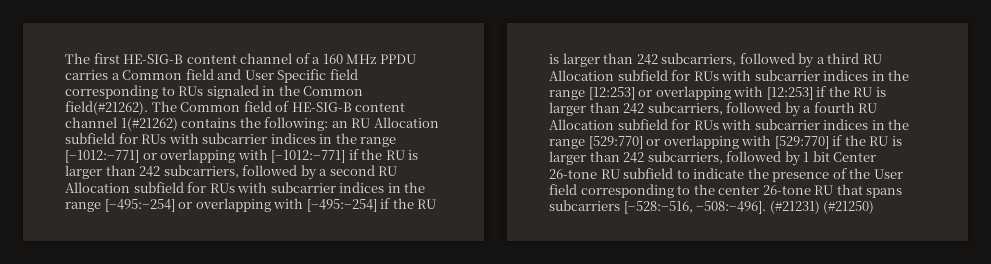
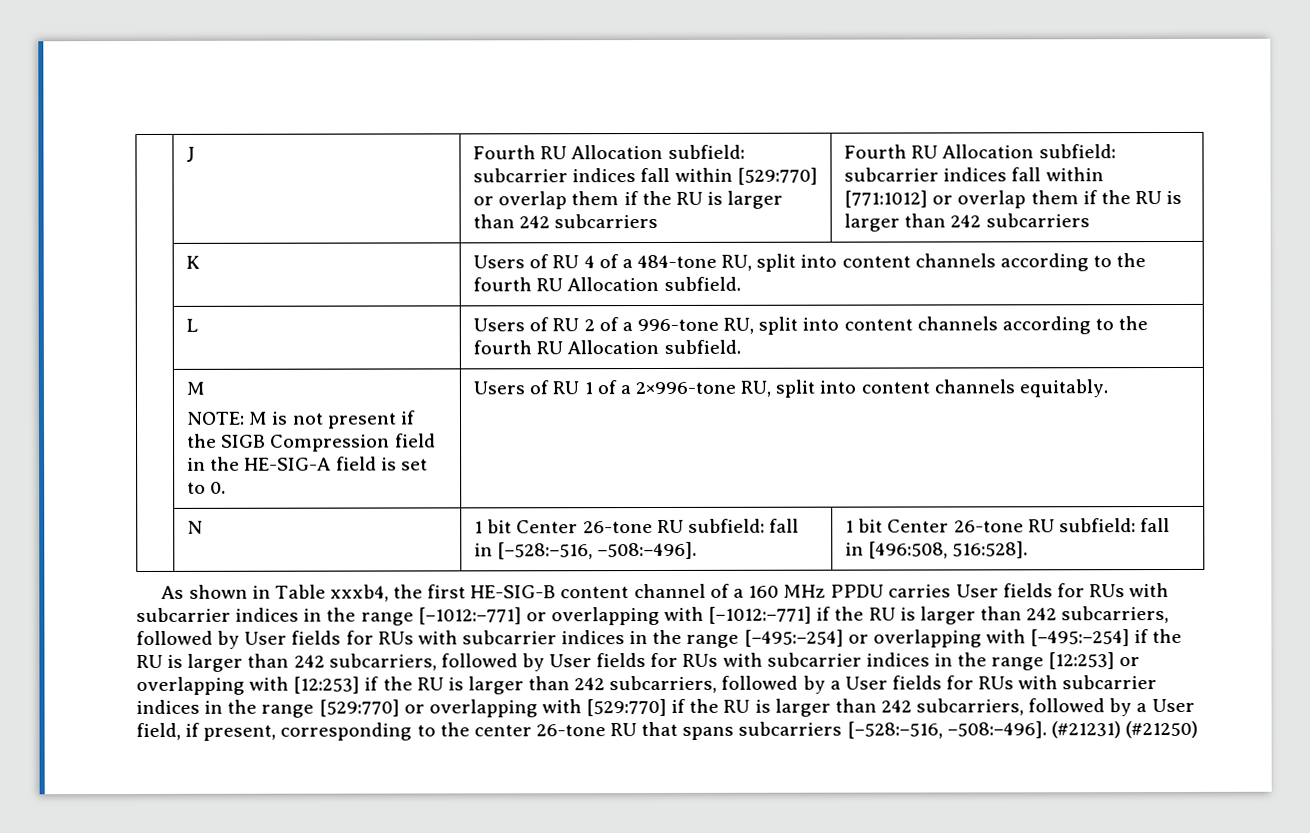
- The first HE-SIG-B content channel of a 160 MHz PPDU carries a Common field and User Specific field corresponding to RUs signaled in the Common field(#21262). The Common field of HE-SIG-B content channel 1(#21262) contains the following: an RU Allocation subfield for RUs with subcarrier indices in the range [−1012:−771] or overlapping with [−1012:−771] if the RU is larger than 242 subcarriers, followed by a second RU Allocation subfield for RUs with subcarrier indices in the range [−495:−254] or overlapping with [−495:−254] if the RU is larger than 242 subcarriers, followed by a third RU Allocation subfield for RUs with subcarrier indices in the range [12:253] or overlapping with [12:253] if the RU is larger than 242 subcarriers, followed by a fourth RU Allocation subfield for RUs with subcarrier indices in the range [529:770] or overlapping with [529:770] if the RU is larger than 242 subcarriers, followed by 1 bit Center 26-tone RU subfield to indicate the presence of the User field corresponding to the center 26-tone RU that spans subcarriers [−528:−516, −508:−496].
+ J | Fourth RU Allocation subfield: subcarrier indices fall within [529:770] or overlap them if the RU is larger than 242 subcarriers | Fourth RU Allocation subfield: subcarrier indices fall within [771:1012] or overlap them if the RU is larger than 242 subcarriers
+ | K | Users of RU 4 of a 484-tone RU, split into content channels according to the fourth RU Allocation subfield.
+ | L | Users of RU 2 of a 996-tone RU, split into content channels according to the fourth RU Allocation subfield.
+ | M
+ NOTE: M is not present if the SIGB Compression field in the HE-SIG-A field is set to 0. | Users of RU 1 of a 2×996-tone RU, split into content channels equitably.
+ | N | 1 bit Center 26-tone RU subfield: fall in [−528:−516, −508:−496]. | 1 bit Center 26-tone RU subfield: fall in [496:508, 516:528].
+ As shown in Table xxxb4, the first HE-SIG-B content channel of a 160 MHz PPDU carries User fields for RUs with subcarrier indices in the range [−1012:−771] or overlapping with [−1012:−771] if the RU is larger than 242 subcarriers, followed by User fields for RUs with subcarrier indices in the range [−495:−254] or overlapping with [−495:−254] if the RU is larger than 242 subcarriers, followed by User fields for RUs with subcarrier indices in the range [12:253] or overlapping with [12:253] if the RU is larger than 242 subcarriers, followed by a User fields for RUs with subcarrier indices in the range [529:770] or overlapping with [529:770] if the RU is larger than 242 subcarriers, followed by a User field, if present, corresponding to the center 26-tone RU that spans subcarriers [−528:−516, −508:−496].

